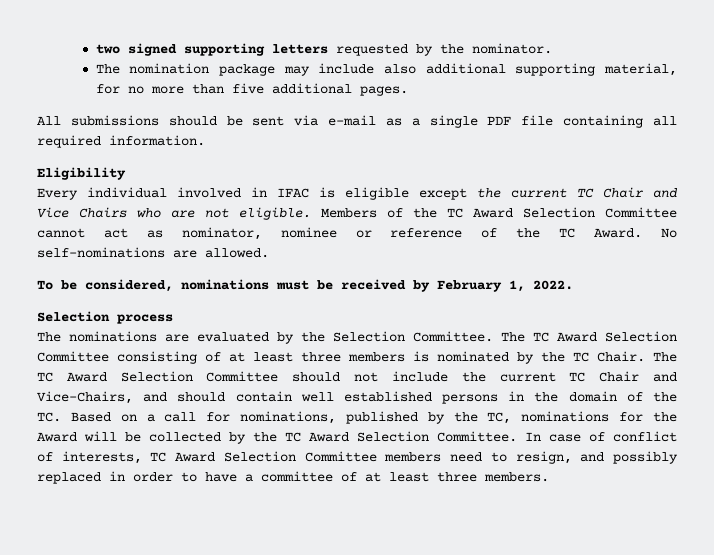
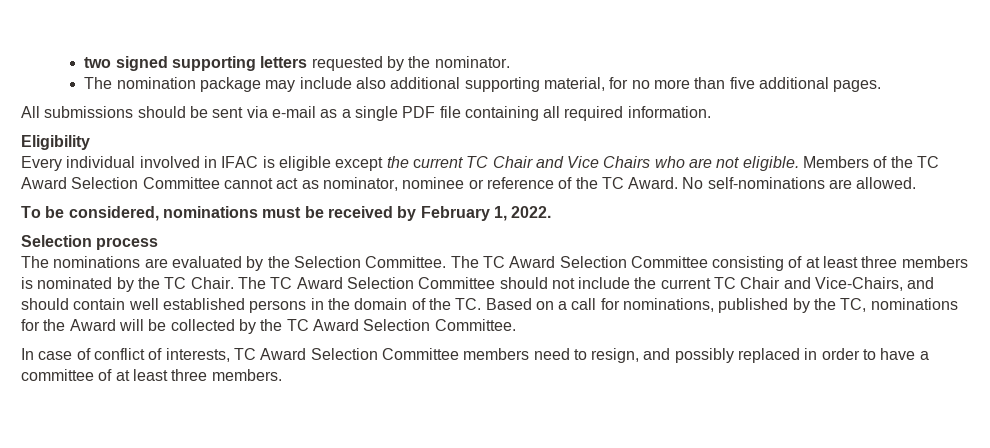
- The TC Award Selection Committee should not include the current TC Chair and Vice-Chairs, and should contain well established persons in the domain of the TC. Based on a call for nominations, published by the TC, nominations for the Award will be collected by the TC Award Selection Committee. In case of conflict of interests, TC Award Selection Committee members need to resign, and possibly replaced in order to have a committee of at least three members.
+ The TC Award Selection Committee should not include the current TC Chair and Vice-Chairs, and should contain well established persons in the domain of the TC. Based on a call for nominations, published by the TC, nominations for the Award will be collected by the TC Award Selection Committee.
+ In case of conflict of interests, TC Award Selection Committee members need to resign, and possibly replaced in order to have a committee of at least three members.

